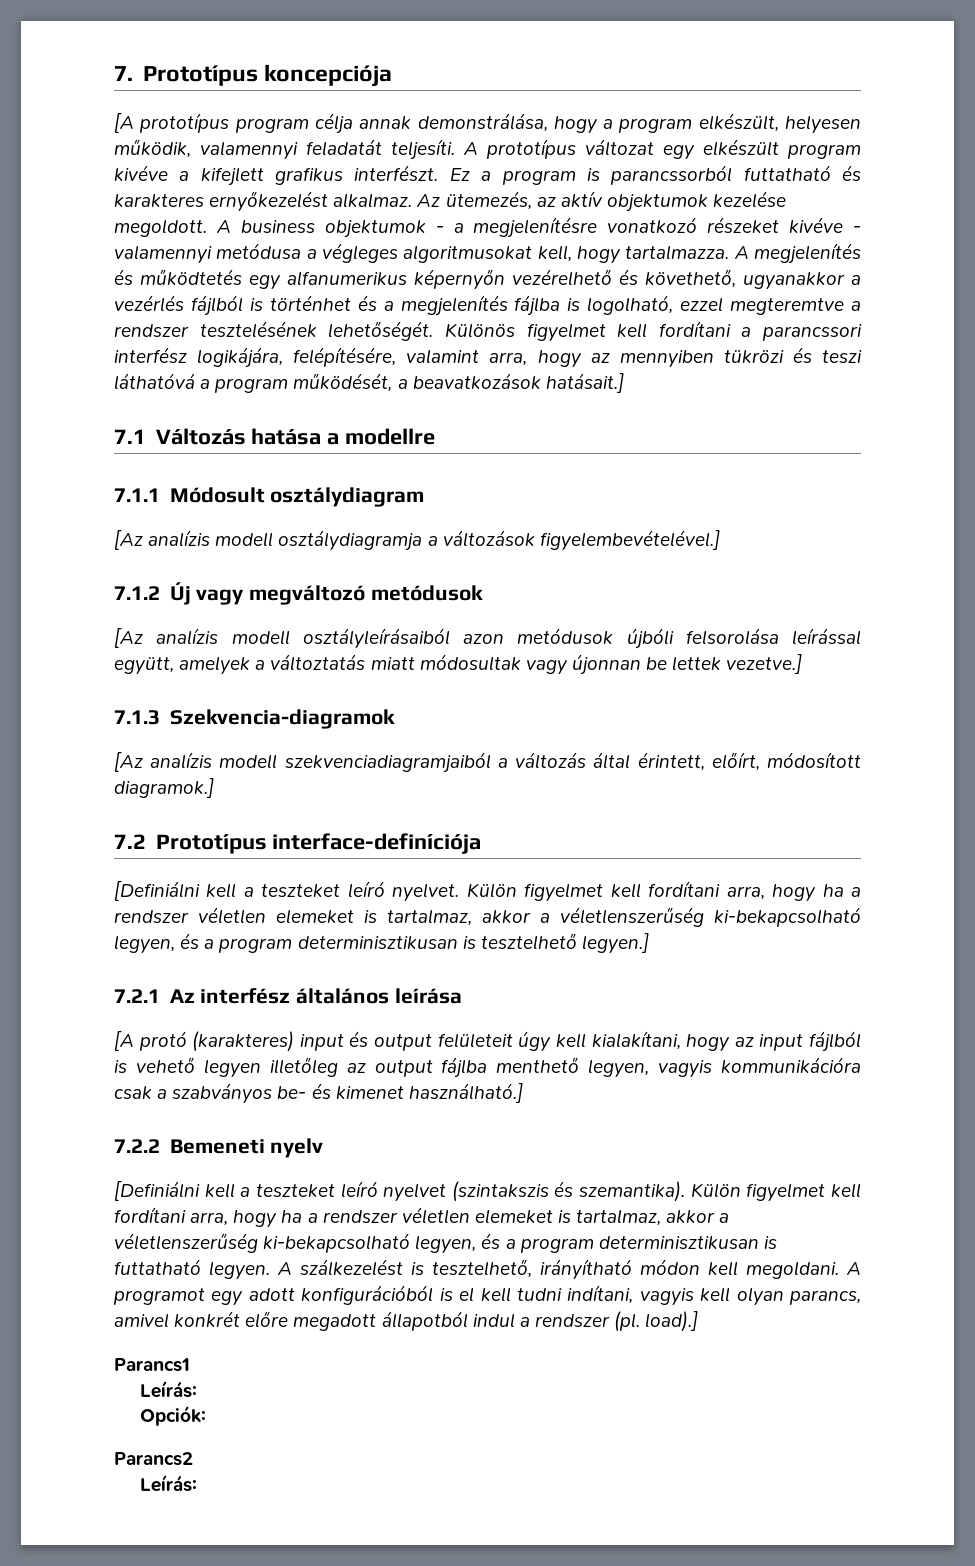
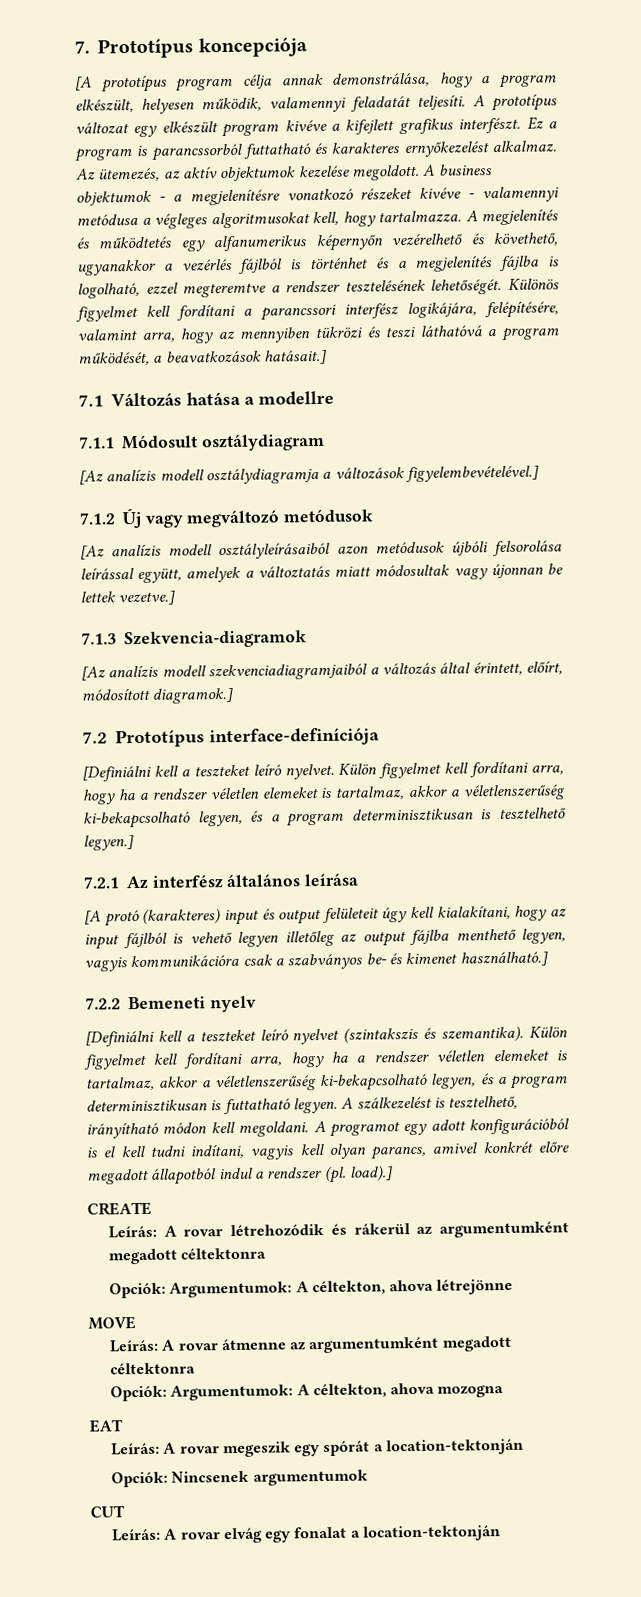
- Parancs1
- Leírás:
- Opciók:
- Parancs2
- Leírás:
+ CREATE
+ Leírás: A rovar létrehozódik és rákerül az argumentumként megadott céltektonra
+ Opciók: Argumentumok: A céltekton, ahova létrejönne
+ MOVE
+ Leírás: A rovar átmenne az argumentumként megadott céltektonra
+ Opciók: Argumentumok: A céltekton, ahova mozogna
+ EAT
+ Leírás: A rovar megeszik egy spórát a location-tektonján
+ Opciók: Nincsenek argumentumok
+ CUT
+ Leírás: A rovar elvág egy fonalat a location-tektonján

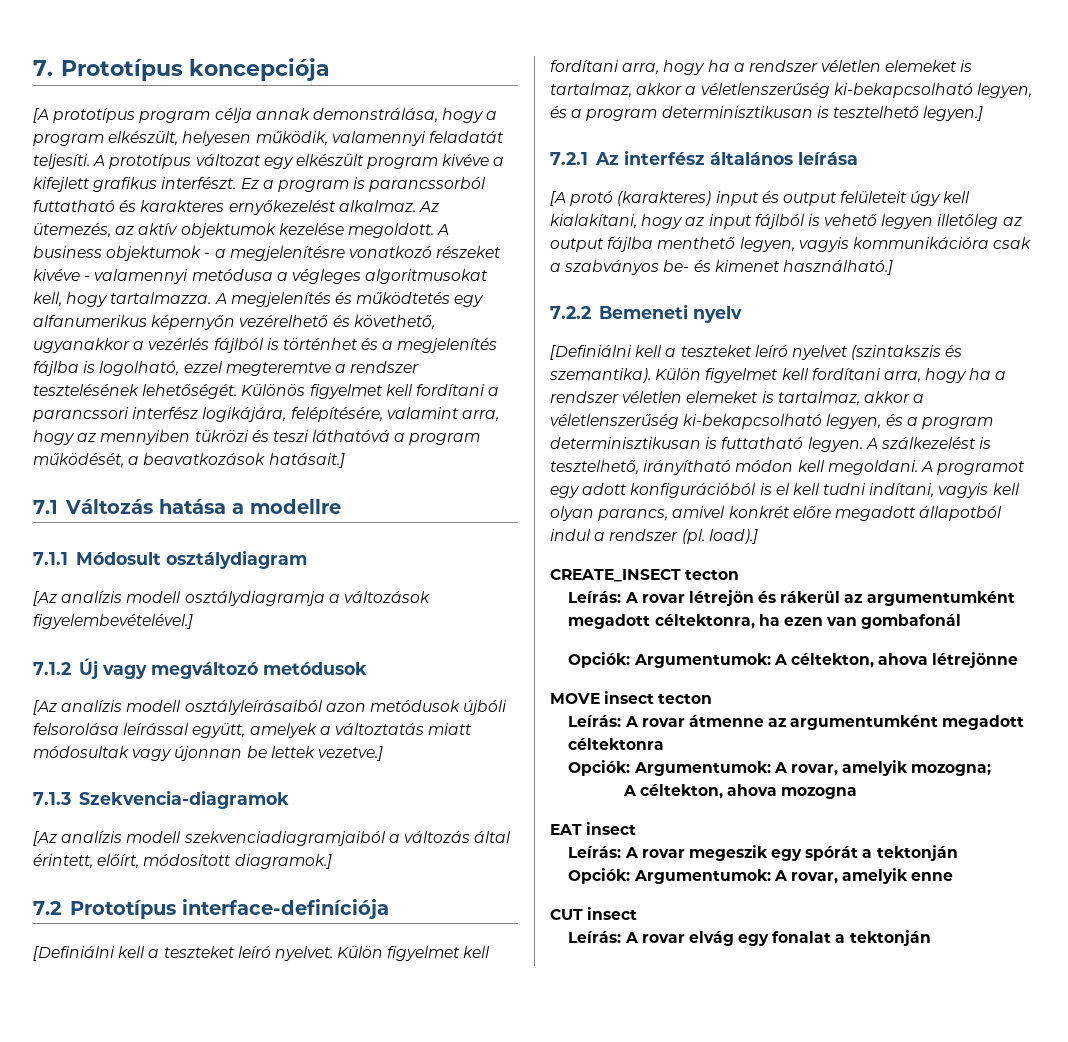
- CREATE
- Leírás: A rovar létrehozódik és rákerül az argumentumként megadott céltektonra
+ CREATE_INSECT tecton
+ Leírás: A rovar létrejön és rákerül az argumentumként megadott céltektonra, ha ezen van gombafonál
- MOVE
+ MOVE insect tecton
- Opciók: Argumentumok: A céltekton, ahova mozogna
+ Opciók: Argumentumok: A rovar, amelyik mozogna;
+ A céltekton, ahova mozogna
- EAT
+ EAT insect
- Leírás: A rovar megeszik egy spórát a location-tektonján
- Opciók: Nincsenek argumentumok
+ Leírás: A rovar megeszik egy spórát a tektonján
+ Opciók: Argumentumok: A rovar, amelyik enne
- CUT
+ CUT insect
- Leírás: A rovar elvág egy fonalat a location-tektonján
+ Leírás: A rovar elvág egy fonalat a tektonján

